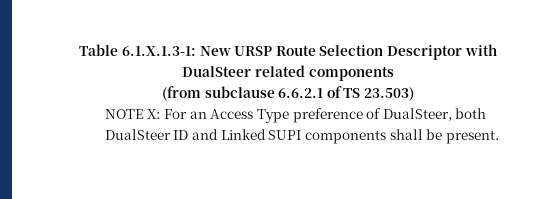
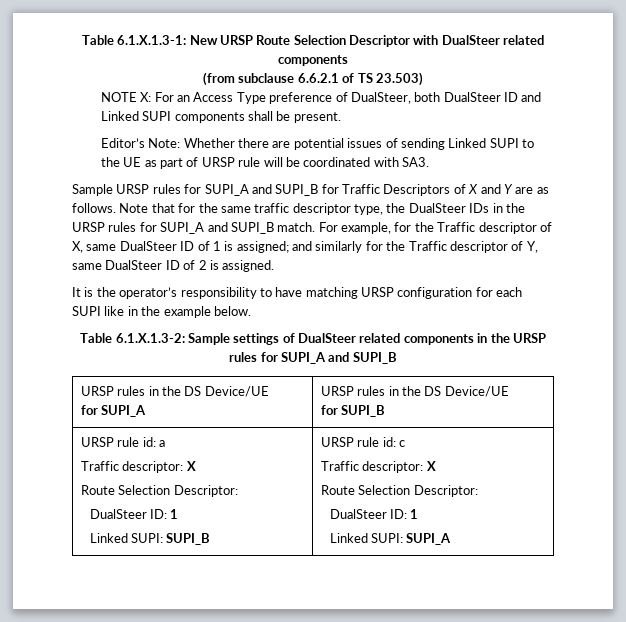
+ Editor’s Note: Whether there are potential issues of sending Linked SUPI to the UE as part of URSP rule will be coordinated with SA3.
+ Sample URSP rules for SUPI_A and SUPI_B for Traffic Descriptors of X and Y are as follows. Note that for the same traffic descriptor type, the DualSteer IDs in the URSP rules for SUPI_A and SUPI_B match. For example, for the Traffic descriptor of X, same DualSteer ID of 1 is assigned; and similarly for the Traffic descriptor of Y, same DualSteer ID of 2 is assigned.
+ It is the operator’s responsibility to have matching URSP configuration for each SUPI like in the example below.
+ Table 6.1.X.1.3-2: Sample settings of DualSteer related components in the URSP rules for SUPI_A and SUPI_B
+ URSP rules in the DS Device/UE
+ for SUPI_A | URSP rules in the DS Device/UE
+ for SUPI_B
+ URSP rule id: a
+ Traffic descriptor: X
+ Route Selection Descriptor:
+ DualSteer ID: 1
+ Linked SUPI: SUPI_B | URSP rule id: c
+ Traffic descriptor: X
+ Route Selection Descriptor:
+ DualSteer ID: 1
+ Linked SUPI: SUPI_A

